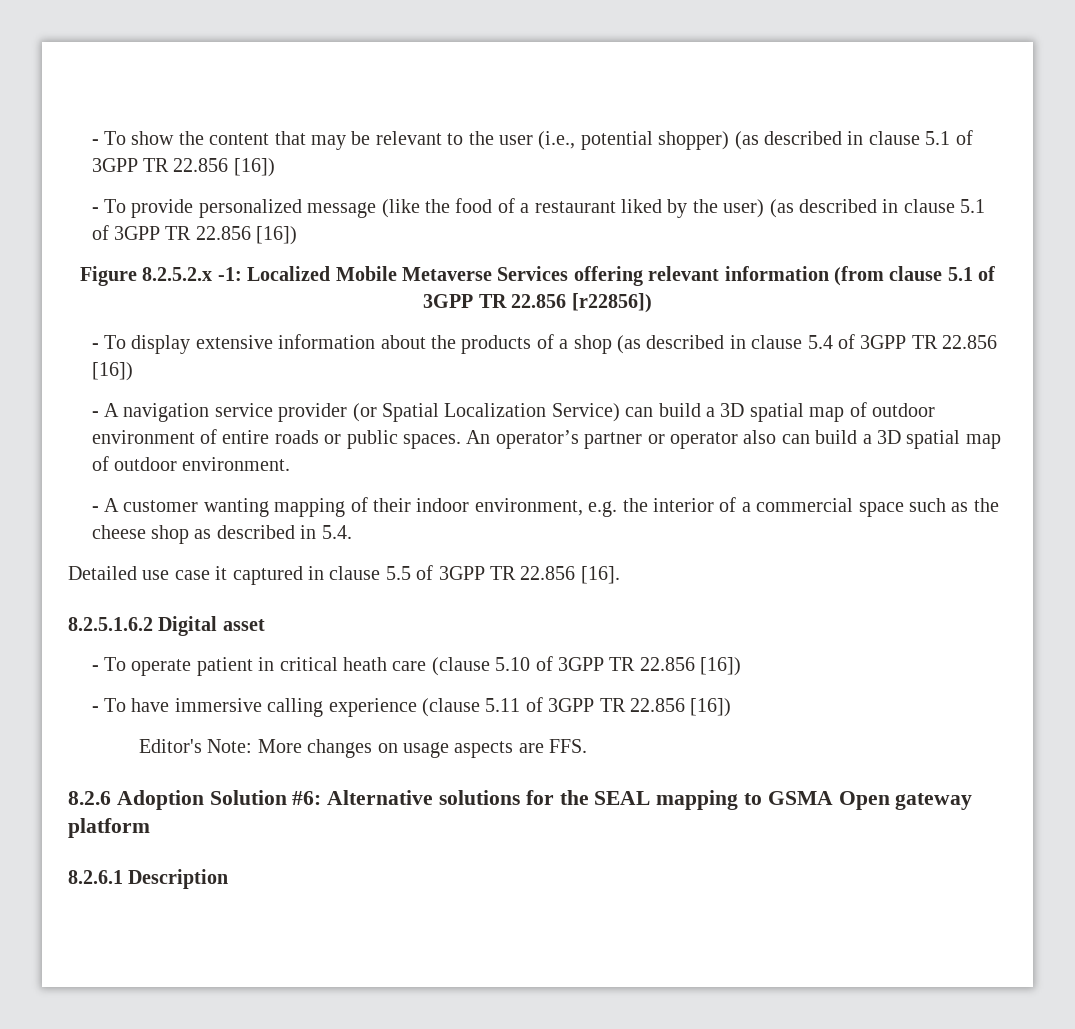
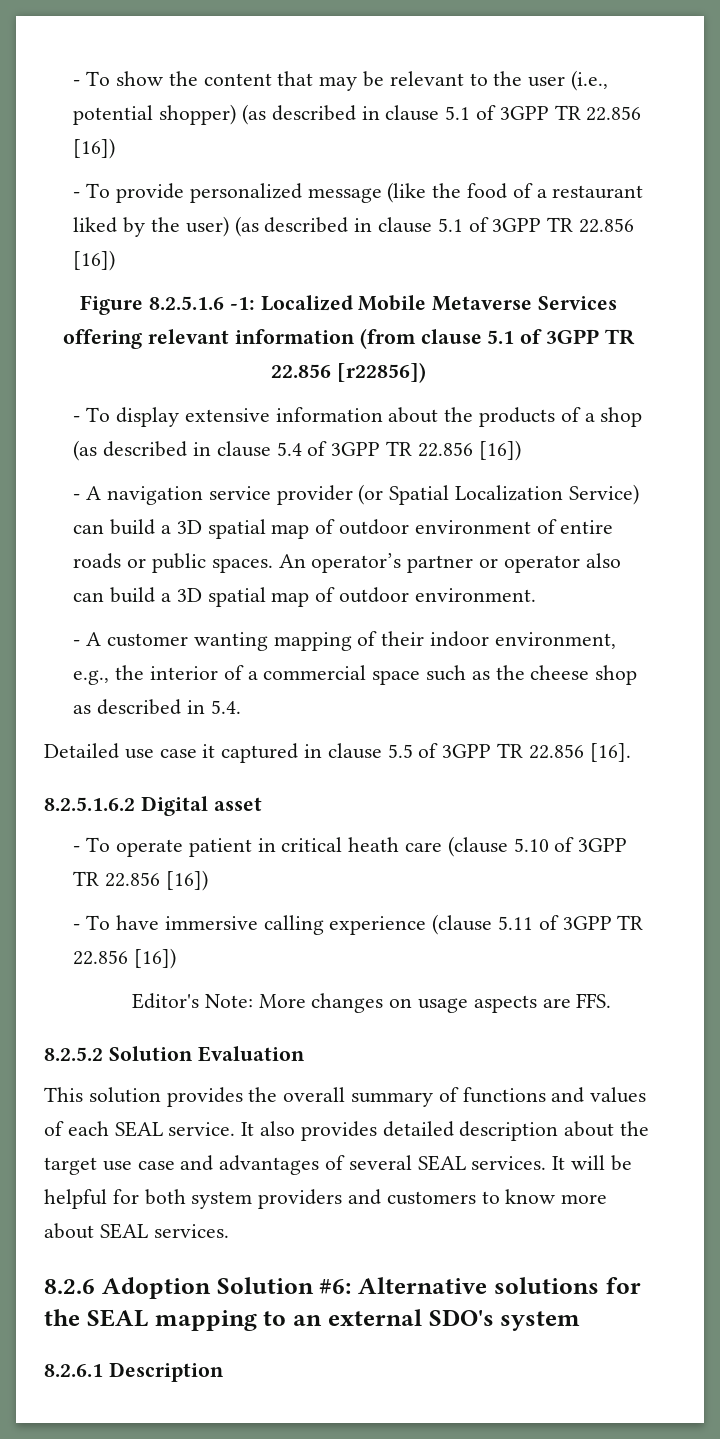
- Figure 8.2.5.2.x -1: Localized Mobile Metaverse Services offering relevant information (from clause 5.1 of 3GPP TR 22.856 [r22856])
+ Figure 8.2.5.1.6 -1: Localized Mobile Metaverse Services offering relevant information (from clause 5.1 of 3GPP TR 22.856 [r22856])
- - A customer wanting mapping of their indoor environment, e.g. the interior of a commercial space such as the cheese shop as described in 5.4.
+ - A customer wanting mapping of their indoor environment, e.g., the interior of a commercial space such as the cheese shop as described in 5.4.
+ 8.2.5.2 Solution Evaluation
+ This solution provides the overall summary of functions and values of each SEAL service. It also provides detailed description about the target use case and advantages of several SEAL services. It will be helpful for both system providers and customers to know more about SEAL services.
- 8.2.6 Adoption Solution #6: Alternative solutions for the SEAL mapping to GSMA Open gateway platform
+ 8.2.6 Adoption Solution #6: Alternative solutions for the SEAL mapping to an external SDO's system

